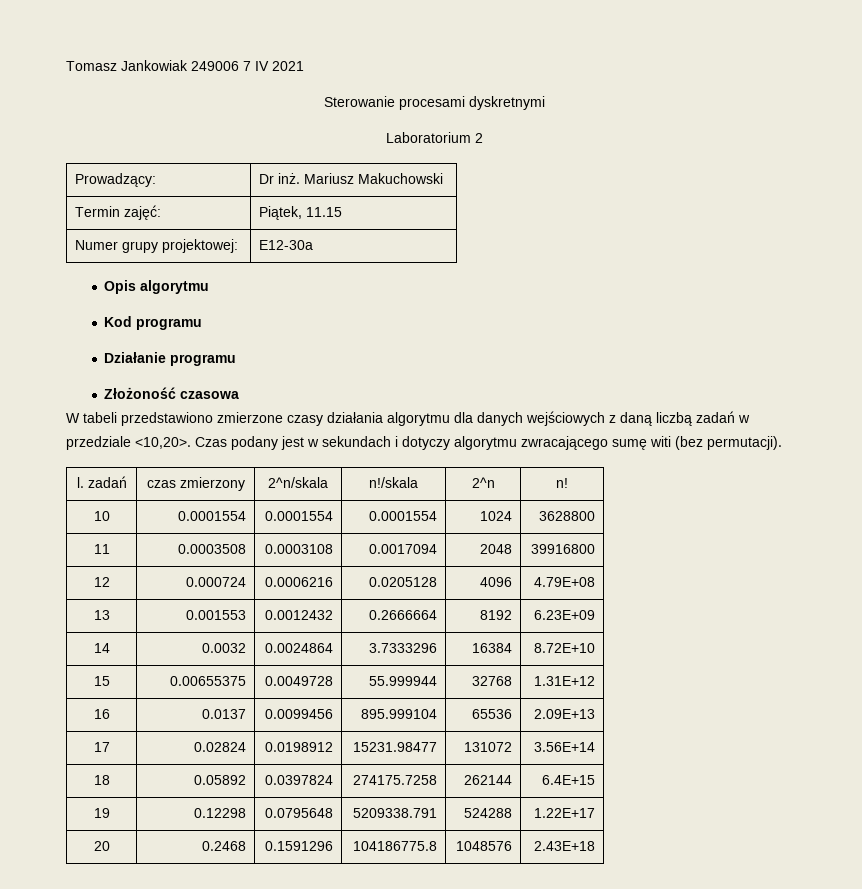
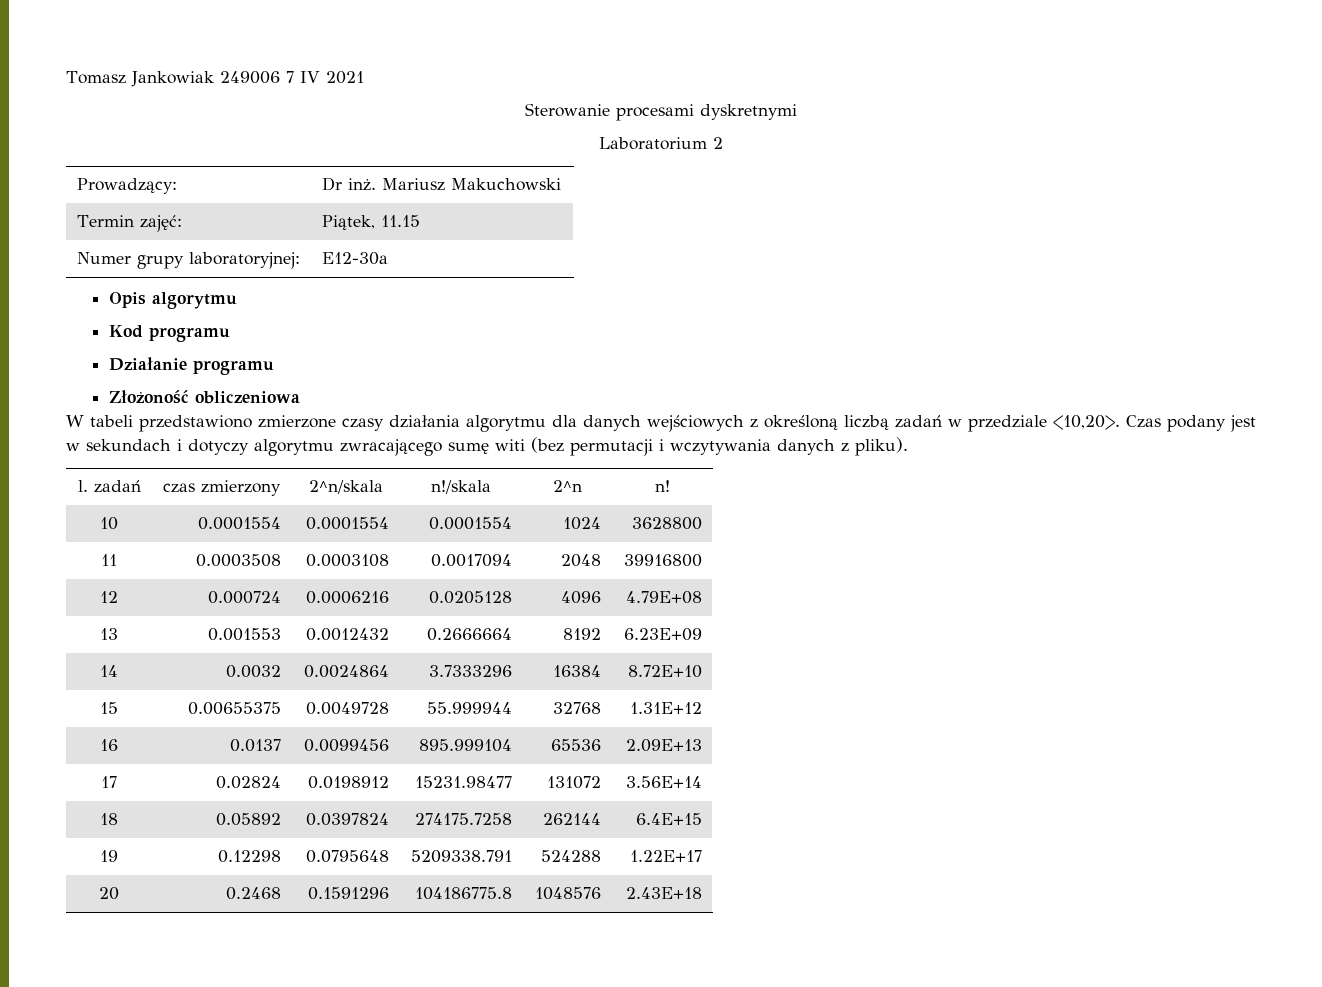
- Numer grupy projektowej: | E12-30a
+ Numer grupy laboratoryjnej: | E12-30a
- Złożoność czasowa
+ Złożoność obliczeniowa
- W tabeli przedstawiono zmierzone czasy działania algorytmu dla danych wejściowych z daną liczbą zadań w przedziale <10,20>.
+ W tabeli przedstawiono zmierzone czasy działania algorytmu dla danych wejściowych z określoną liczbą zadań w przedziale <10,20>.
- Czas podany jest w sekundach i dotyczy algorytmu zwracającego sumę witi (bez permutacji).
+ Czas podany jest w sekundach i dotyczy algorytmu zwracającego sumę witi (bez permutacji i wczytywania danych z pliku).

